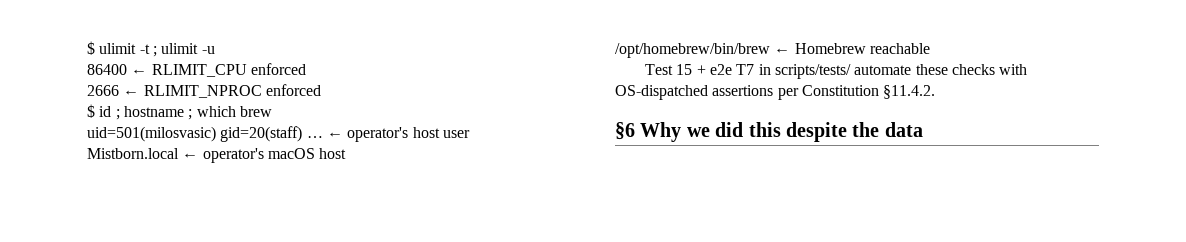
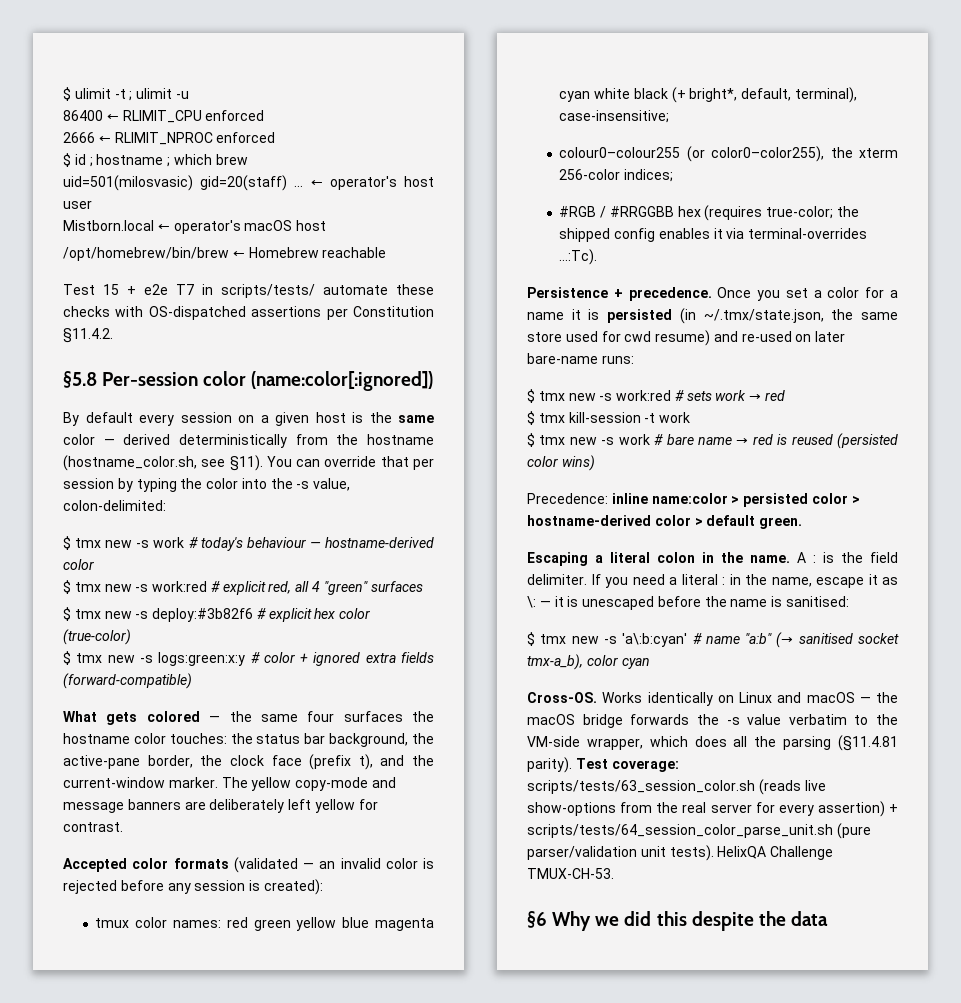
+ §5.8 Per-session color (name:color[:ignored])
+ By default every session on a given host is the same color — derived deterministically from the hostname (hostname_color.sh, see §11). You can override that per session by typing the color into the -s value, colon-delimited:
+ $ tmx new -s work # today's behaviour — hostname-derived color
+ $ tmx new -s work:red # explicit red, all 4 "green" surfaces
+ $ tmx new -s deploy:#3b82f6 # explicit hex color (true-color)
+ $ tmx new -s logs:green:x:y # color + ignored extra fields (forward-compatible)
+ What gets colored — the same four surfaces the hostname color touches: the status bar background, the active-pane border, the clock face (prefix t), and the current-window marker. The yellow copy-mode and message banners are deliberately left yellow for contrast.
+ Accepted color formats (validated — an invalid color is rejected before any session is created):
+ tmux color names: red green yellow blue magenta cyan white black (+ bright*, default, terminal), case-insensitive;
+ colour0–colour255 (or color0–color255), the xterm 256-color indices;
+ #RGB / #RRGGBB hex (requires true-color; the shipped config enables it via terminal-overrides …:Tc).
+ Persistence + precedence. Once you set a color for a name it is persisted (in ~/.tmx/state.json, the same store used for cwd resume) and re-used on later bare-name runs:
+ $ tmx new -s work:red # sets work → red
+ $ tmx kill-session -t work
+ $ tmx new -s work # bare name → red is reused (persisted color wins)
+ Precedence: inline name:color > persisted color > hostname-derived color > default green.
+ Escaping a literal colon in the name. A : is the field delimiter. If you need a literal : in the name, escape it as \: — it is unescaped before the name is sanitised:
+ $ tmx new -s 'a\:b:cyan' # name "a:b" (→ sanitised socket tmx-a_b), color cyan
+ Cross-OS. Works identically on Linux and macOS — the macOS bridge forwards the -s value verbatim to the VM-side wrapper, which does all the parsing (§11.4.81 parity). Test coverage: scripts/tests/63_session_color.sh (reads live show-options from the real server for every assertion) + scripts/tests/64_session_color_parse_unit.sh (pure parser/validation unit tests). HelixQA Challenge TMUX-CH-53.

